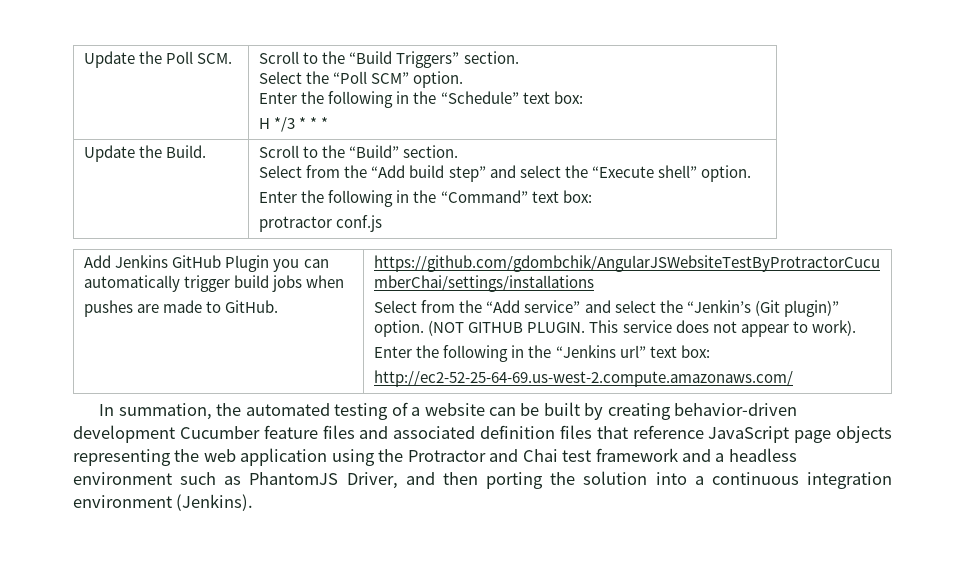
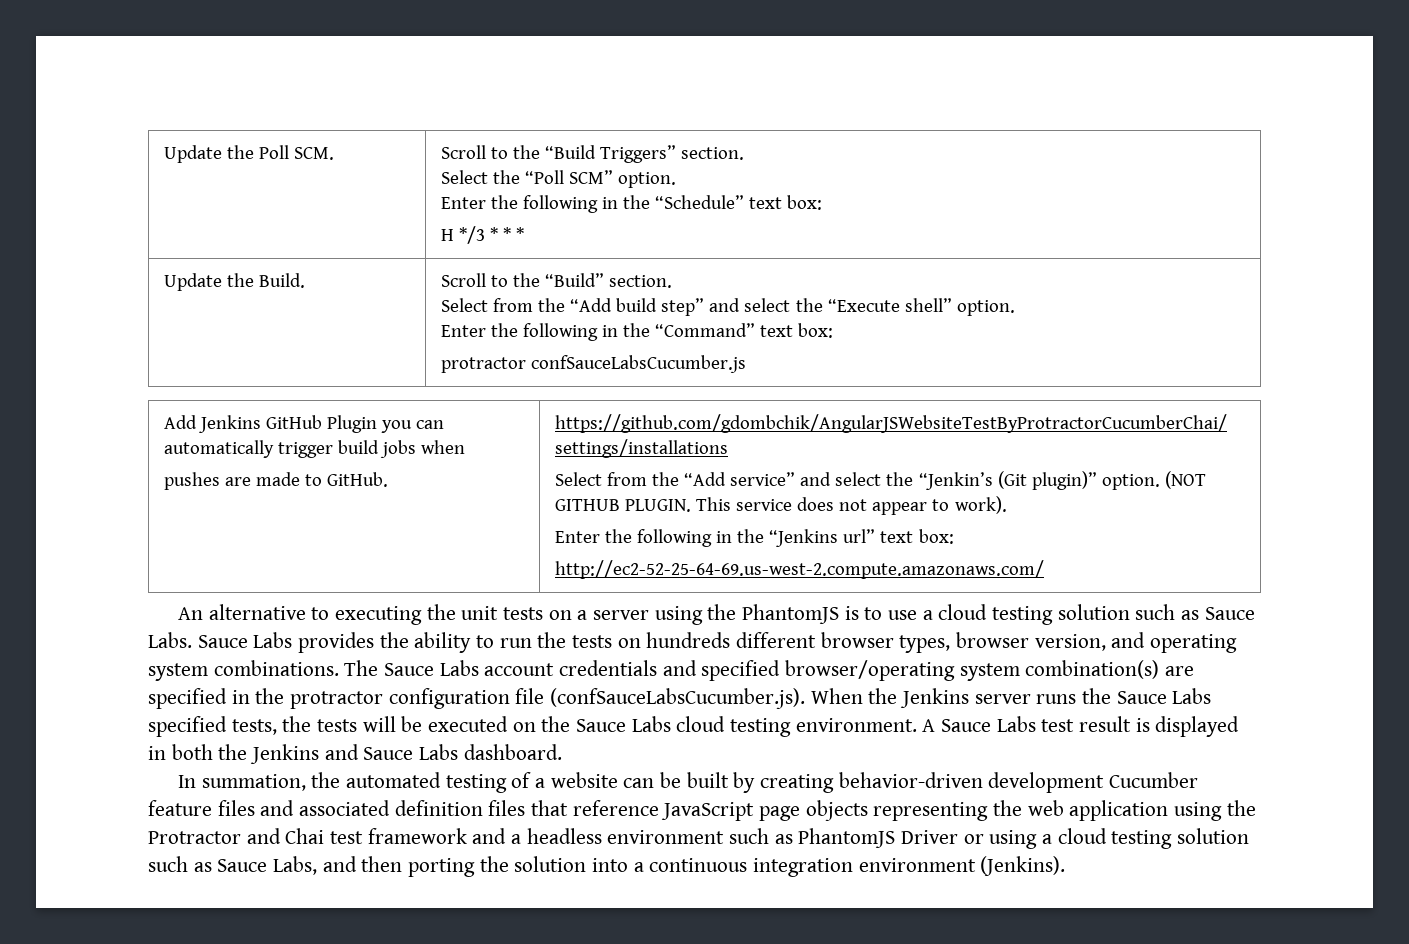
  Update the Build. | Scroll to the “Build” section.
  Select from the “Add build step” and select the “Execute shell” option.
  Enter the following in the “Command” text box:
- protractor conf.js
+ protractor confSauceLabsCucumber.js
+ An alternative to executing the unit tests on a server using the PhantomJS is to use a cloud testing solution such as Sauce Labs. Sauce Labs provides the ability to run the tests on hundreds different browser types, browser version, and operating system combinations. The Sauce Labs account credentials and specified browser/operating system combination(s) are specified in the protractor configuration file (confSauceLabsCucumber.js). When the Jenkins server runs the Sauce Labs specified tests, the tests will be executed on the Sauce Labs cloud testing environment. A Sauce Labs test result is displayed in both the Jenkins and Sauce Labs dashboard.
- In summation, the automated testing of a website can be built by creating behavior-driven development Cucumber feature files and associated definition files that reference JavaScript page objects representing the web application using the Protractor and Chai test framework and a headless environment such as PhantomJS Driver, and then porting the solution into a continuous integration environment (Jenkins).
+ In summation, the automated testing of a website can be built by creating behavior-driven development Cucumber feature files and associated definition files that reference JavaScript page objects representing the web application using the Protractor and Chai test framework and a headless environment such as PhantomJS Driver or using a cloud testing solution such as Sauce Labs, and then porting the solution into a continuous integration environment (Jenkins).

